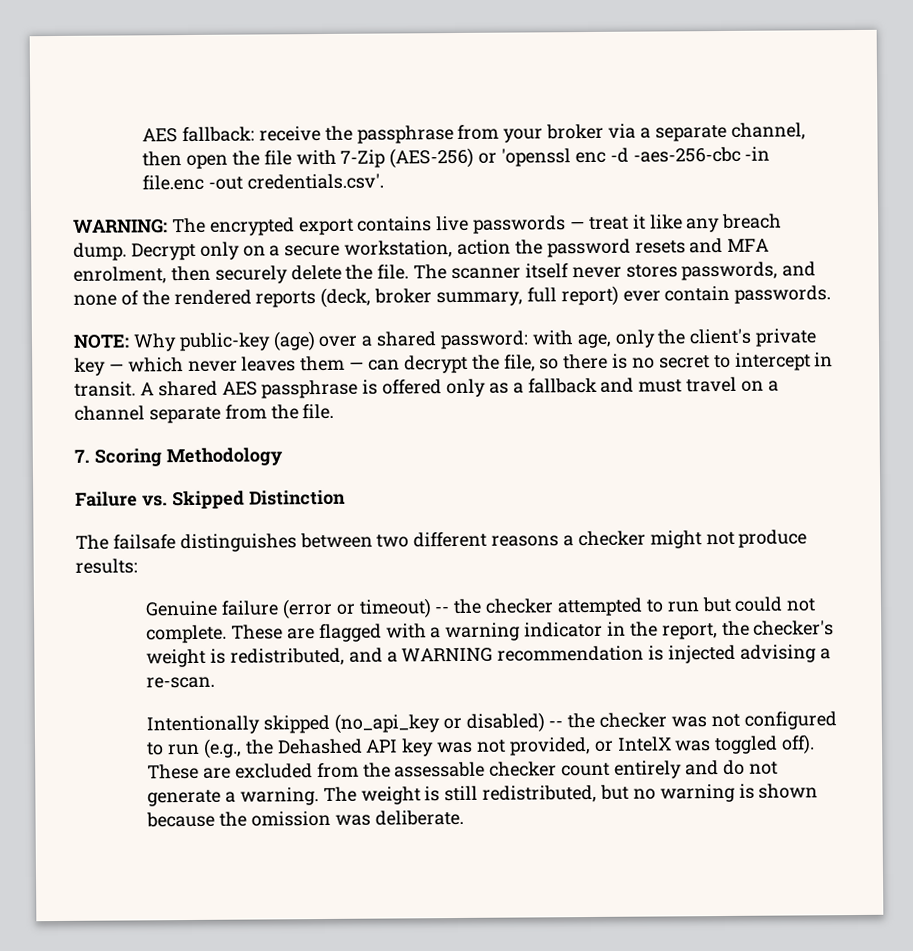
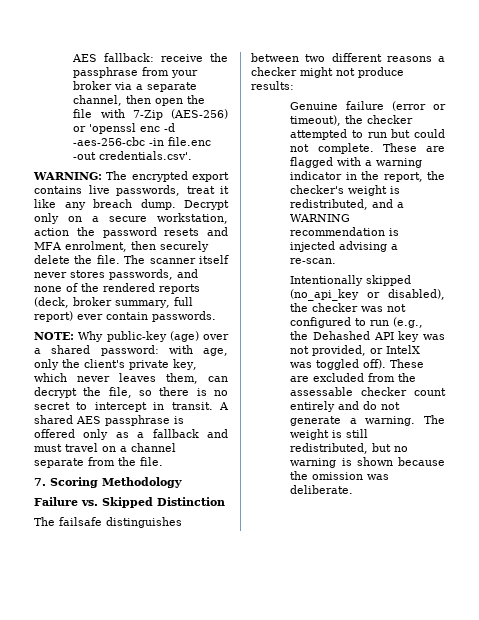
- WARNING: The encrypted export contains live passwords — treat it like any breach dump.
+ WARNING: The encrypted export contains live passwords, treat it like any breach dump.
- NOTE: Why public-key (age) over a shared password: with age, only the client's private key — which never leaves them — can decrypt the file, so there is no secret to intercept in transit.
+ NOTE: Why public-key (age) over a shared password: with age, only the client's private key, which never leaves them, can decrypt the file, so there is no secret to intercept in transit.
- Genuine failure (error or timeout) -- the checker attempted to run but could not complete.
+ Genuine failure (error or timeout), the checker attempted to run but could not complete.
- Intentionally skipped (no_api_key or disabled) -- the checker was not configured to run (e.g., the Dehashed API key was not provided, or IntelX was toggled off).
+ Intentionally skipped (no_api_key or disabled), the checker was not configured to run (e.g., the Dehashed API key was not provided, or IntelX was toggled off).

